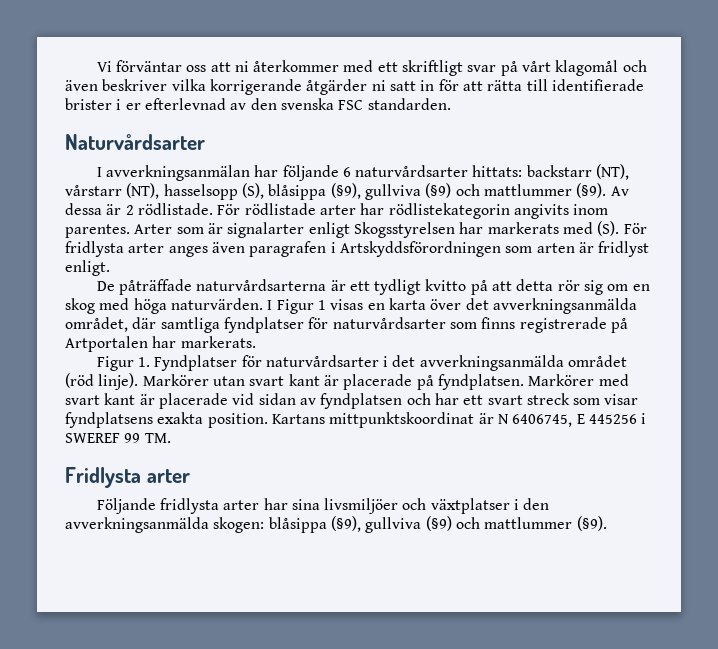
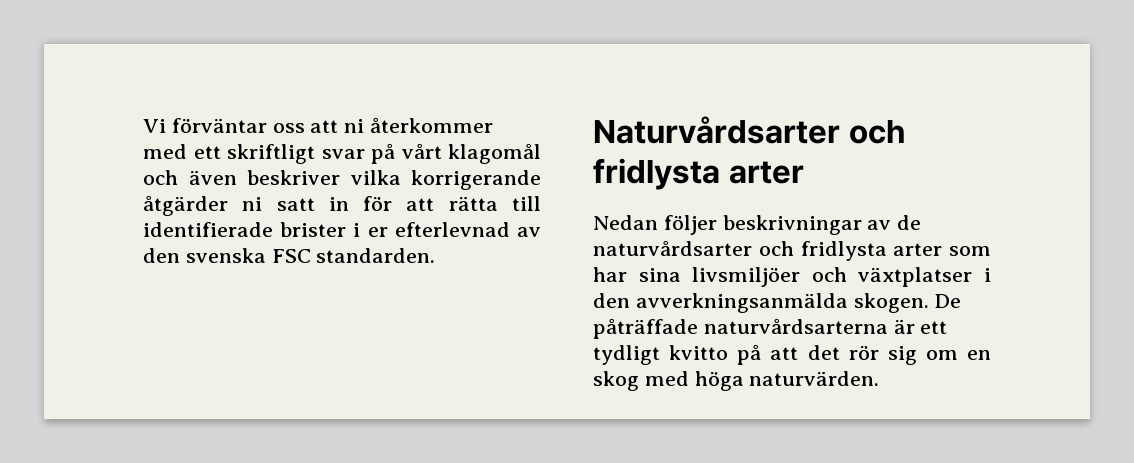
- Naturvårdsarter
- I avverkningsanmälan har följande 6 naturvårdsarter hittats: backstarr (NT), vårstarr (NT), hasselsopp (S), blåsippa (§9), gullviva (§9) och mattlummer (§9). Av dessa är 2 rödlistade. För rödlistade arter har rödlistekategorin angivits inom parentes. Arter som är signalarter enligt Skogsstyrelsen har markerats med (S). För fridlysta arter anges även paragrafen i Artskyddsförordningen som arten är fridlyst enligt.
- De påträffade naturvårdsarterna är ett tydligt kvitto på att detta rör sig om en skog med höga naturvärden. I Figur 1 visas en karta över det avverkningsanmälda området, där samtliga fyndplatser för naturvårdsarter som finns registrerade på Artportalen har markerats.
- Figur 1. Fyndplatser för naturvårdsarter i det avverkningsanmälda området (röd linje). Markörer utan svart kant är placerade på fyndplatsen. Markörer med svart kant är placerade vid sidan av fyndplatsen och har ett svart streck som visar fyndplatsens exakta position. Kartans mittpunktskoordinat är N 6406745, E 445256 i SWEREF 99 TM.
- Fridlysta arter
- Följande fridlysta arter har sina livsmiljöer och växtplatser i den avverkningsanmälda skogen: blåsippa (§9), gullviva (§9) och mattlummer (§9).
+ Naturvårdsarter och fridlysta arter
+ Nedan följer beskrivningar av de naturvårdsarter och fridlysta arter som har sina livsmiljöer och växtplatser i den avverkningsanmälda skogen. De påträffade naturvårdsarterna är ett tydligt kvitto på att det rör sig om en skog med höga naturvärden.

